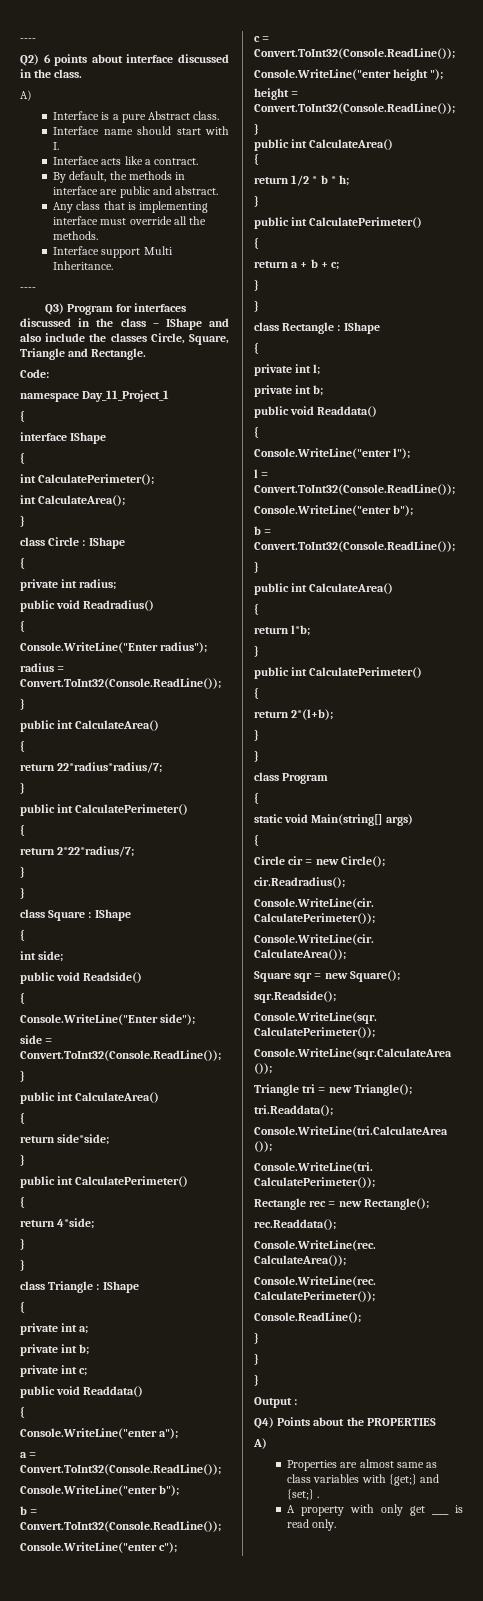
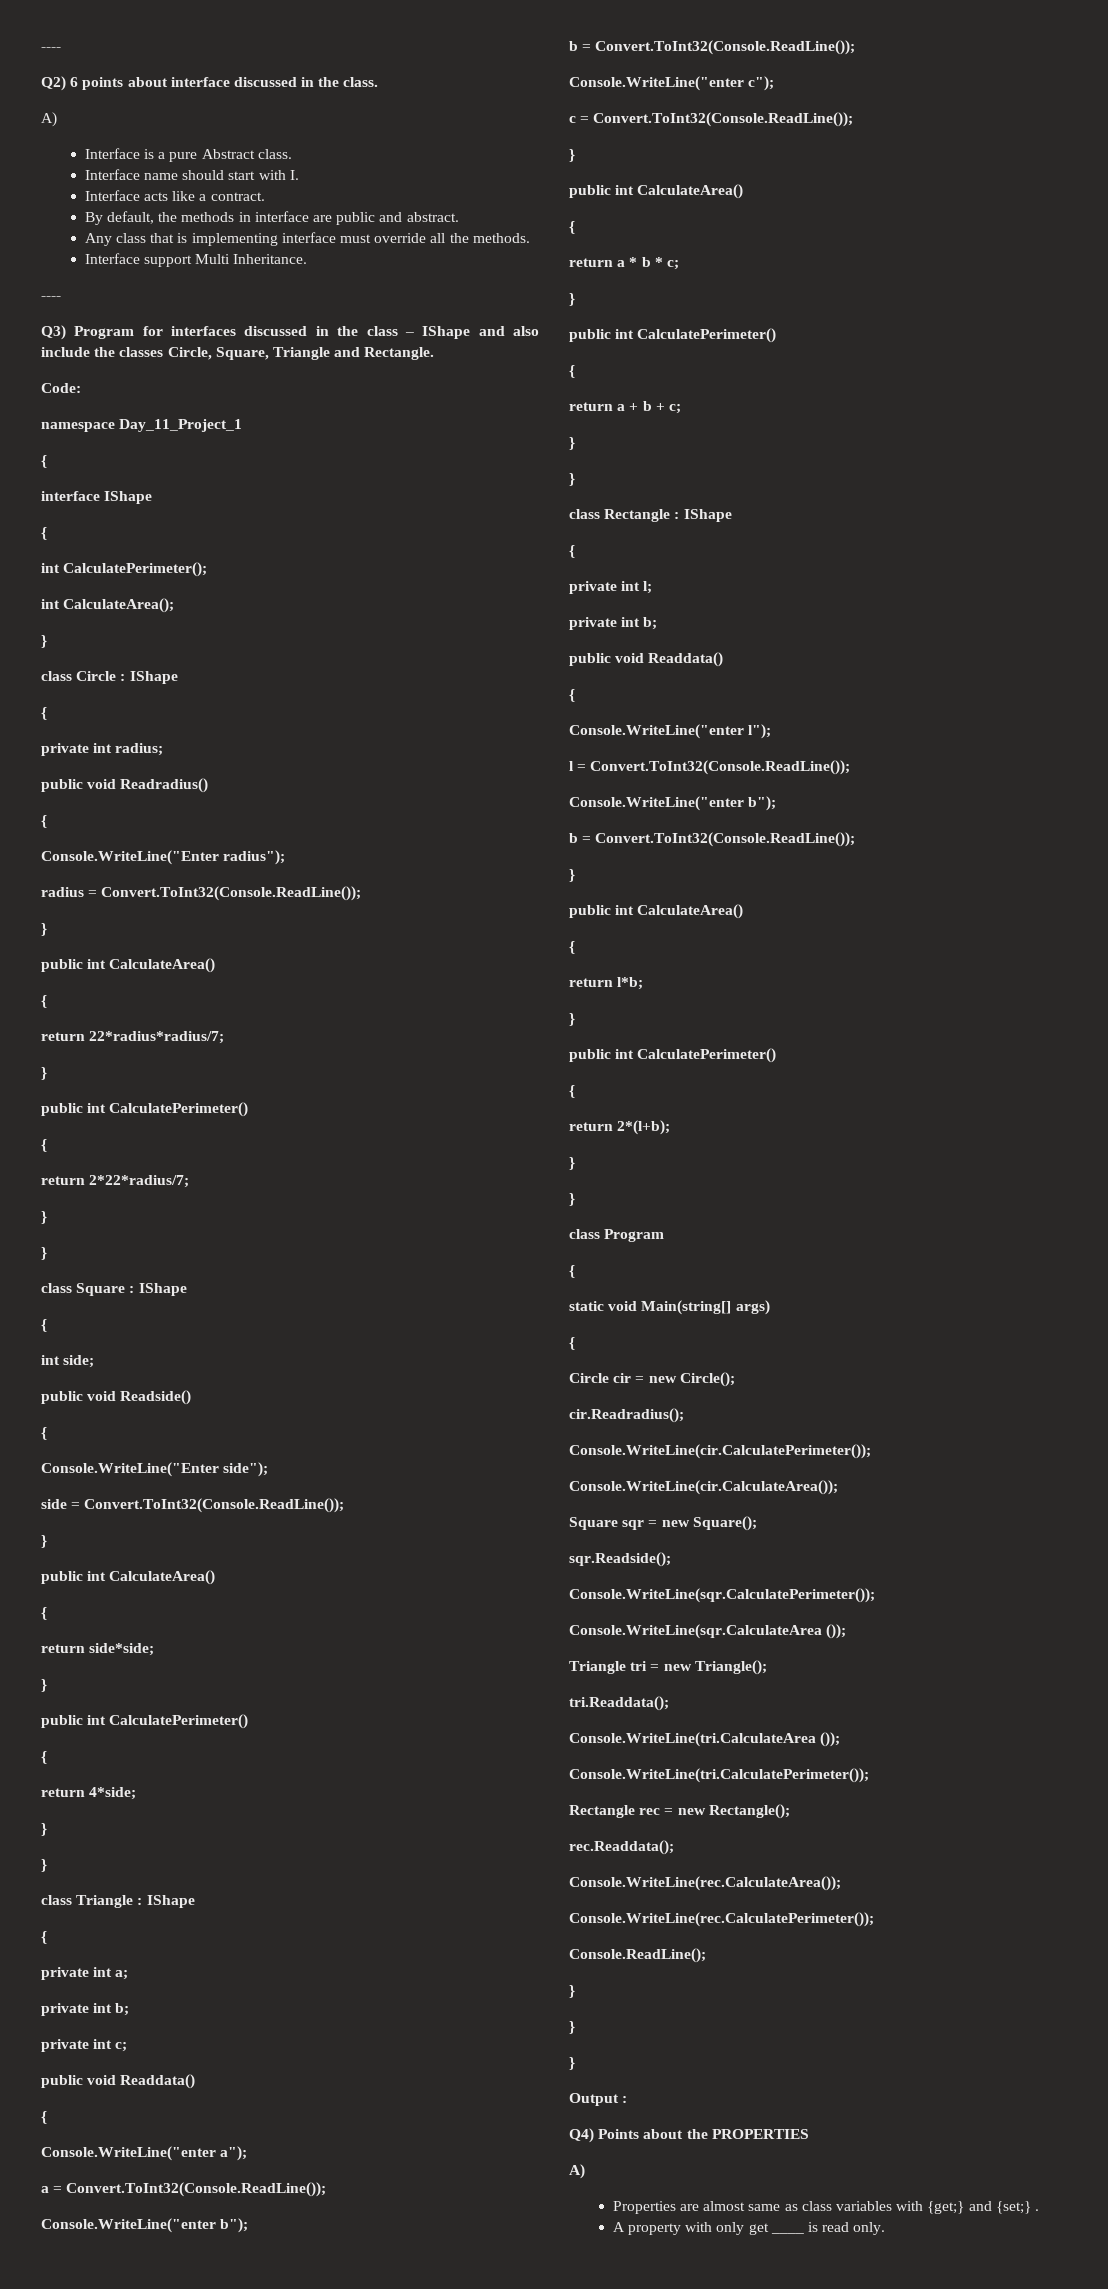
  c = Convert.ToInt32(Console.ReadLine());
- Console.WriteLine("enter height ");
- height = Convert.ToInt32(Console.ReadLine());
  }
  public int CalculateArea()
  {
- return 1/2 * b * h;
+ return a * b * c;

